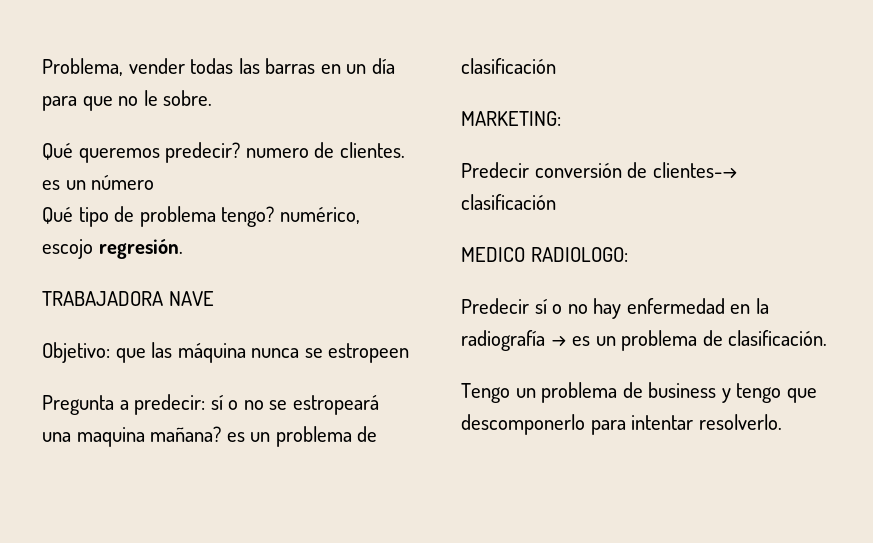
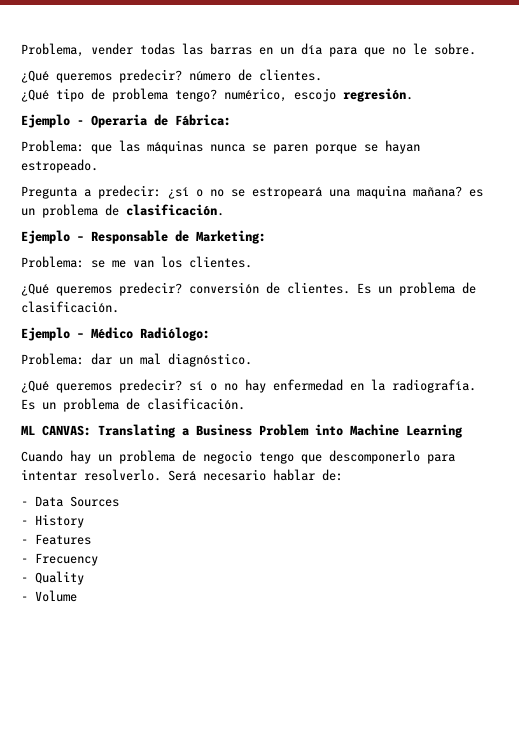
- Qué queremos predecir? numero de clientes. es un número
- Qué tipo de problema tengo? numérico, escojo regresión.
+ ¿Qué queremos predecir? número de clientes.
+ ¿Qué tipo de problema tengo? numérico, escojo regresión.
- TRABAJADORA NAVE
- Objetivo: que las máquina nunca se estropeen
+ Ejemplo - Operaria de Fábrica:
+ Problema: que las máquinas nunca se paren porque se hayan estropeado.
- Pregunta a predecir: sí o no se estropeará una maquina mañana? es un problema de clasificación
- MARKETING:
- Predecir conversión de clientes-→ clasificación
- MEDICO RADIOLOGO:
- Predecir sí o no hay enfermedad en la radiografía → es un problema de clasificación.
- Tengo un problema de business y tengo que descomponerlo para intentar resolverlo.
+ Pregunta a predecir: ¿sí o no se estropeará una maquina mañana? es un problema de clasificación.
+ Ejemplo – Responsable de Marketing:
+ Problema: se me van los clientes.
+ ¿Qué queremos predecir? conversión de clientes. Es un problema de clasificación.
+ Ejemplo – Médico Radiólogo:
+ Problema: dar un mal diagnóstico.
+ ¿Qué queremos predecir? sí o no hay enfermedad en la radiografía. Es un problema de clasificación.
+ ML CANVAS: Translating a Business Problem into Machine Learning
+ Cuando hay un problema de negocio tengo que descomponerlo para intentar resolverlo.
+ Será necesario hablar de:
+ - Data Sources
+ - History
+ - Features
+ - Frecuency
+ - Quality
+ - Volume

